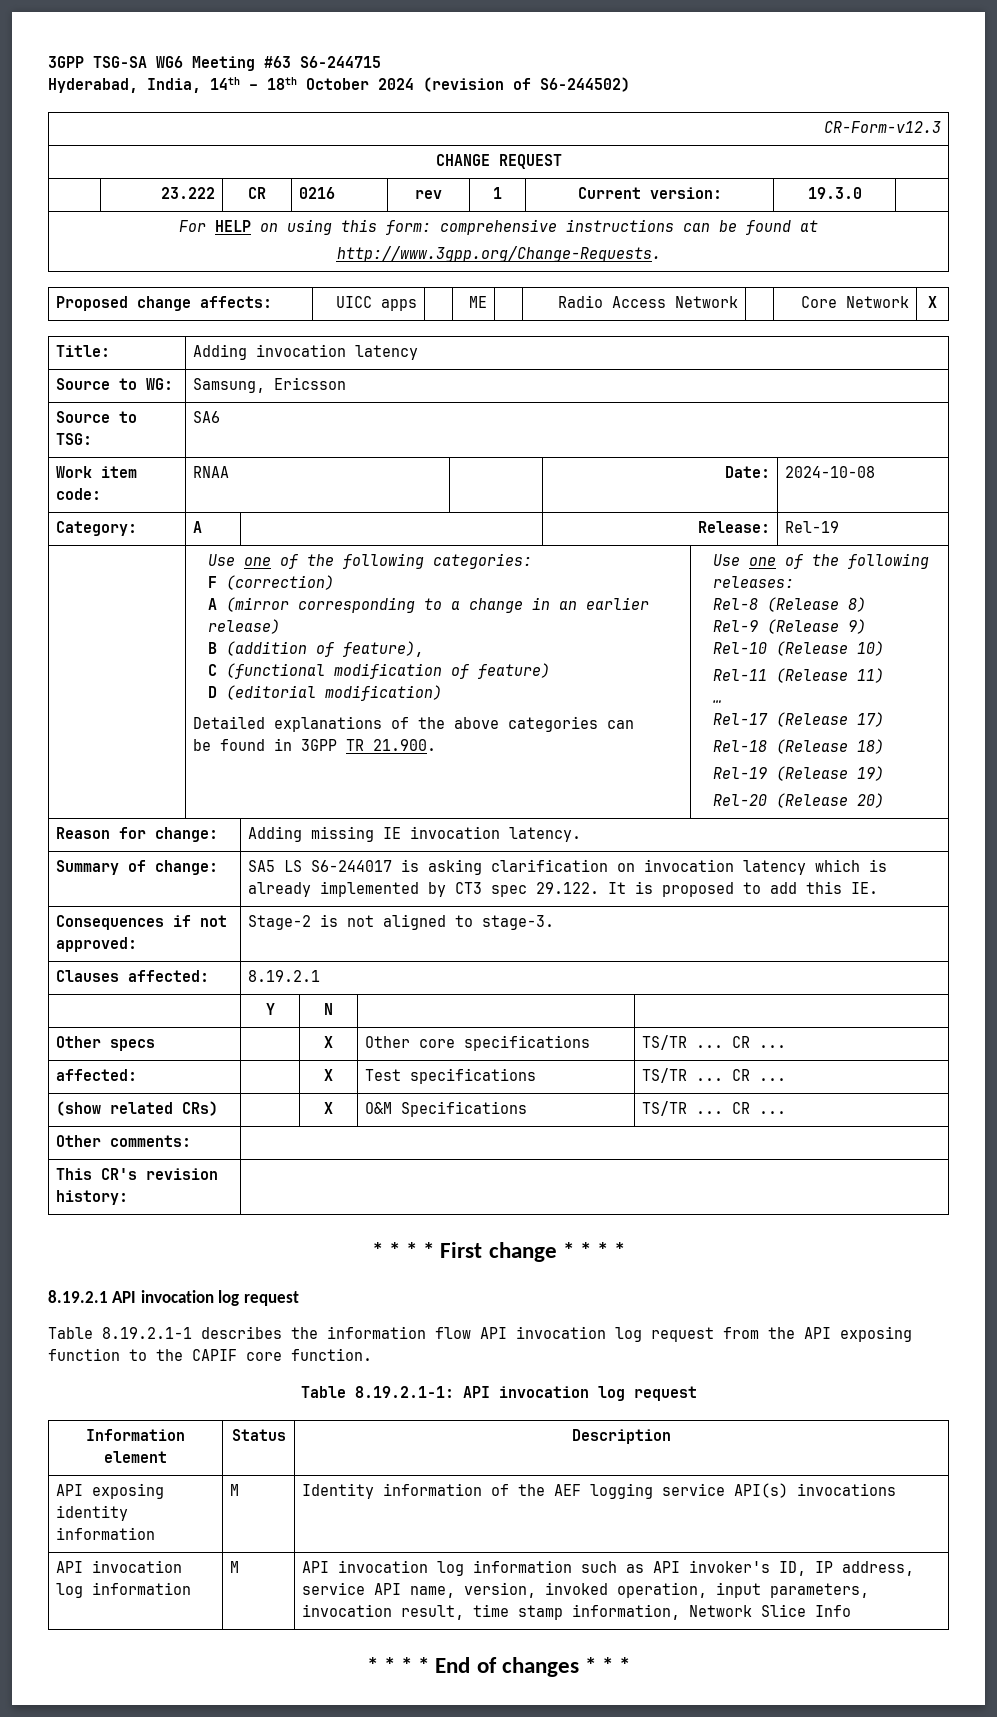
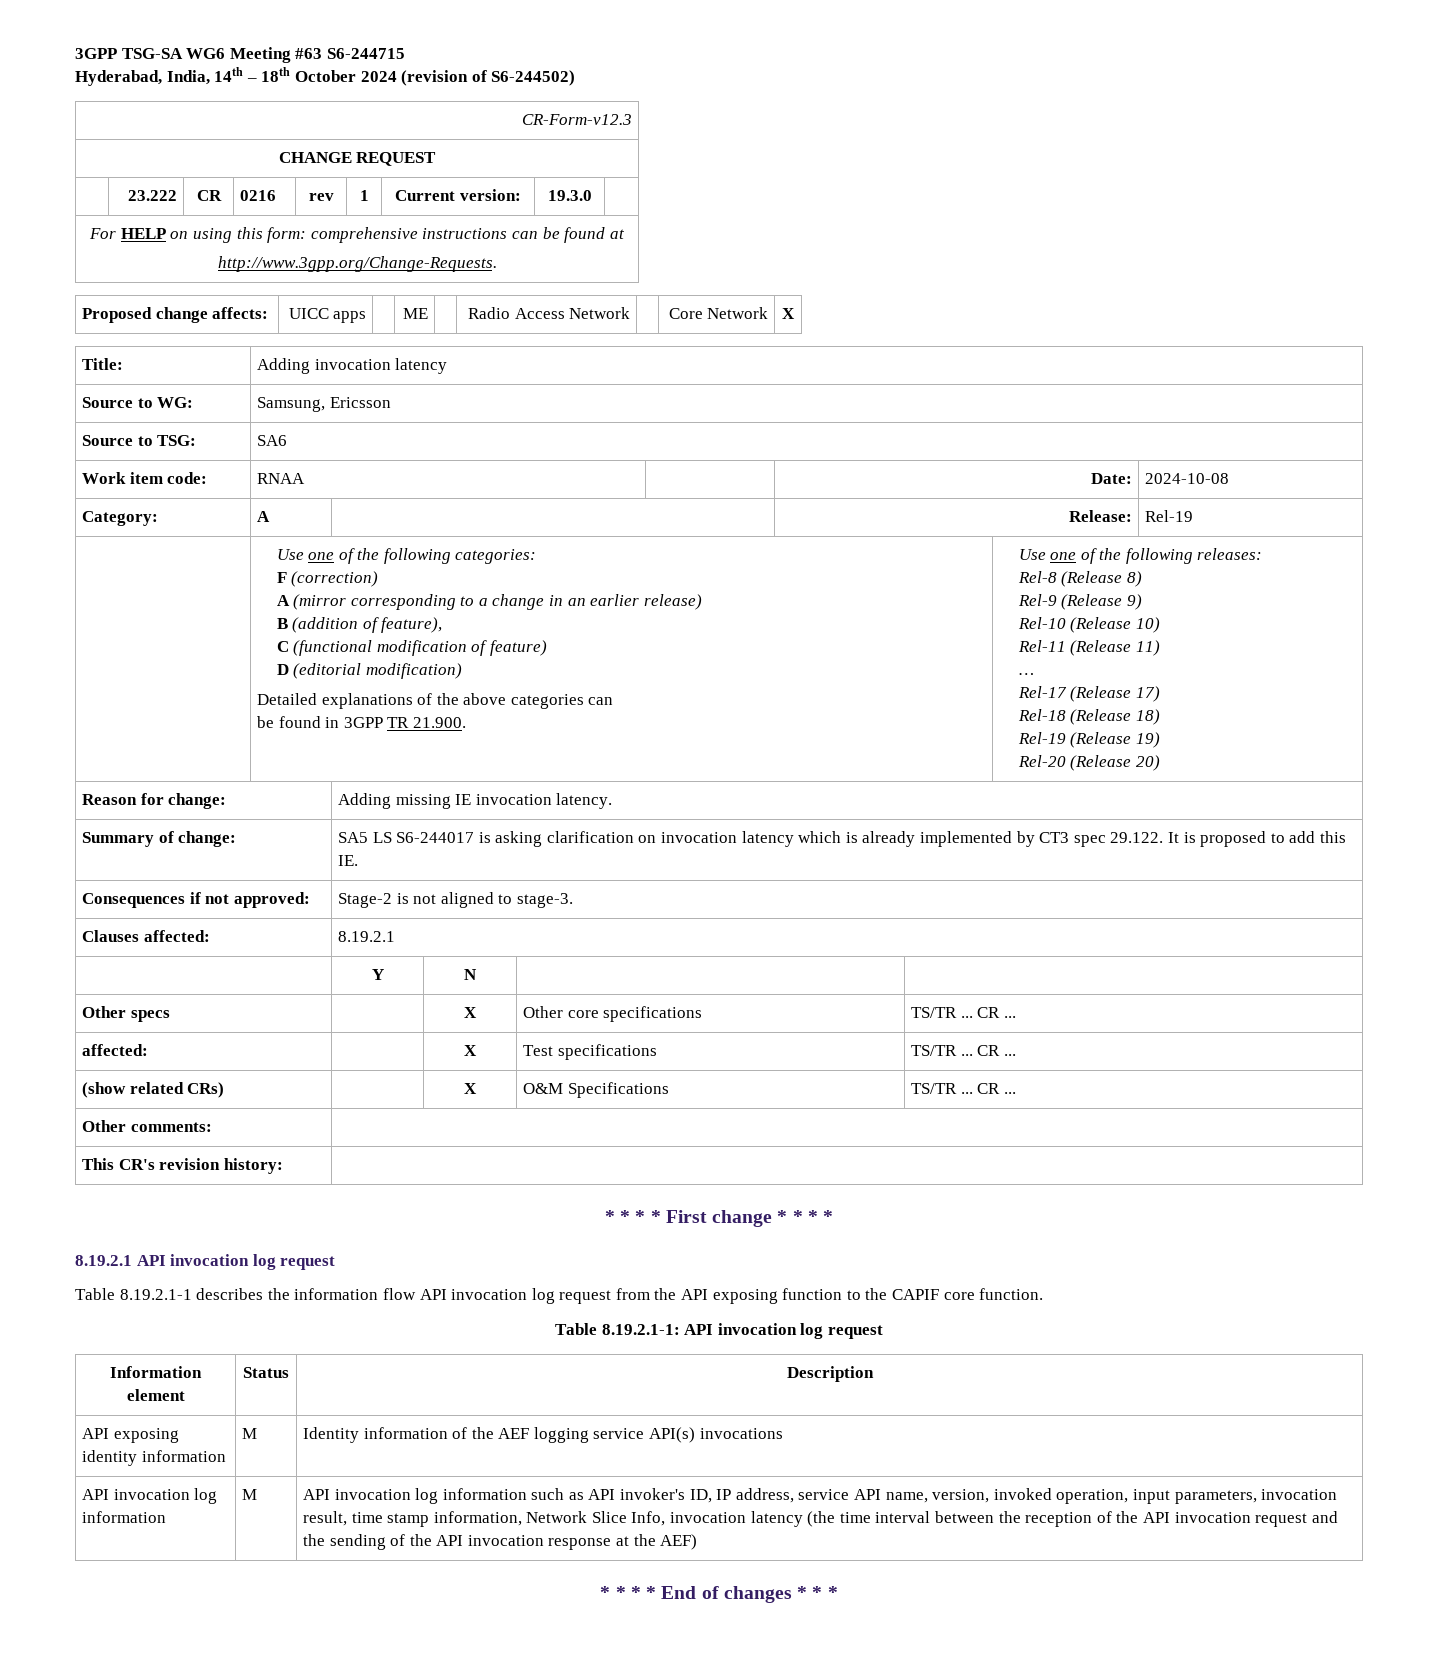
- API invocation log information such as API invoker's ID, IP address, service API name, version, invoked operation, input parameters, invocation result, time stamp information, Network Slice Info
+ API invocation log information such as API invoker's ID, IP address, service API name, version, invoked operation, input parameters, invocation result, time stamp information, Network Slice Info, invocation latency (the time interval between the reception of the API invocation request and the sending of the API invocation response at the AEF)

